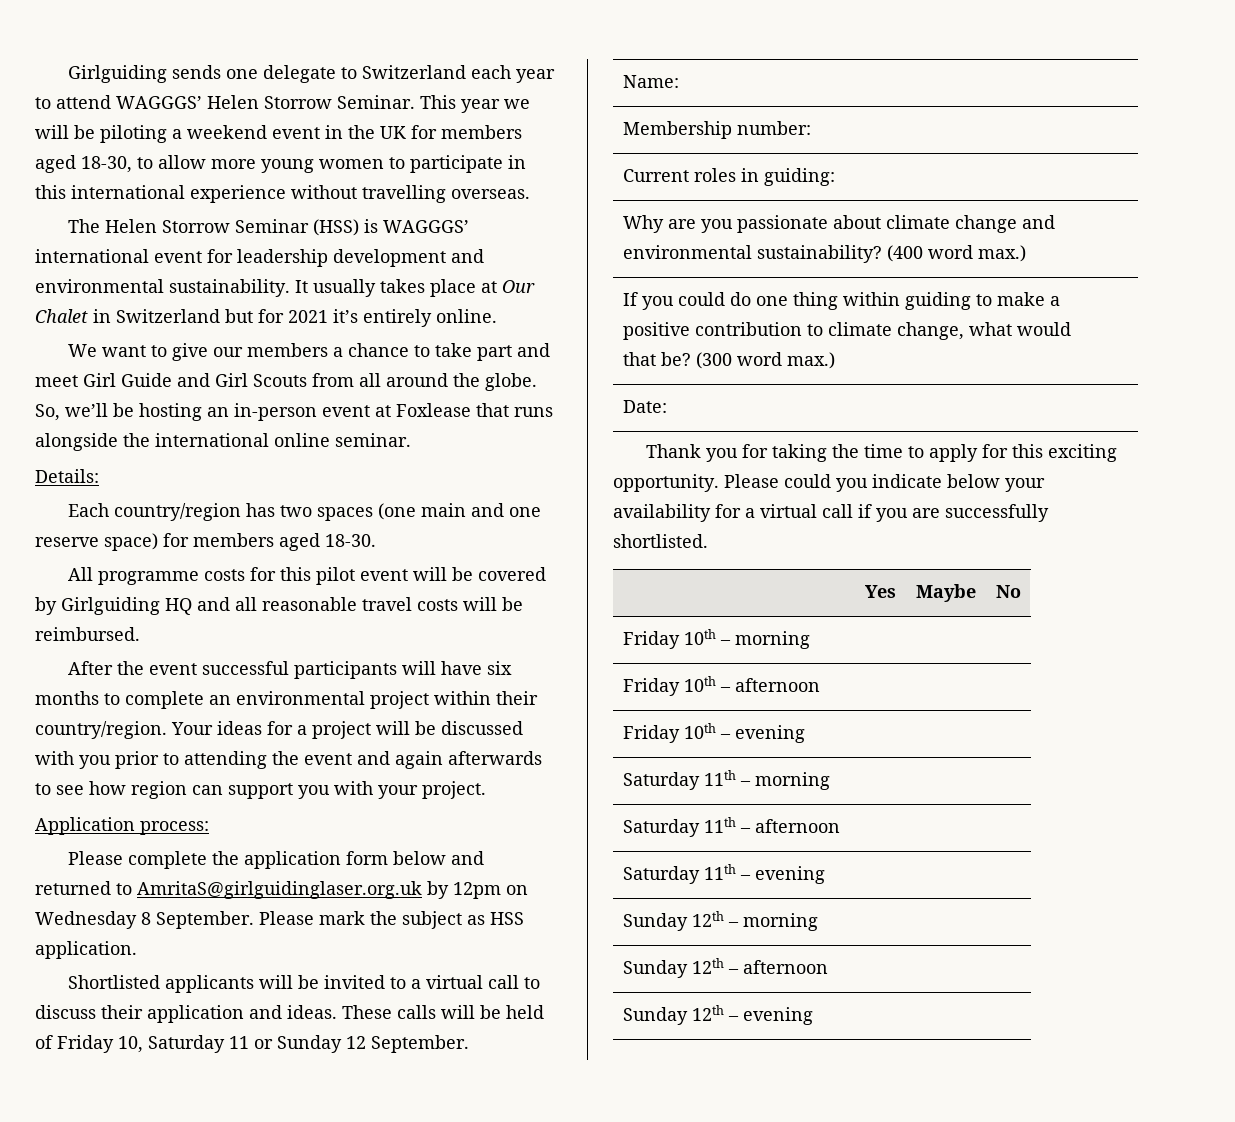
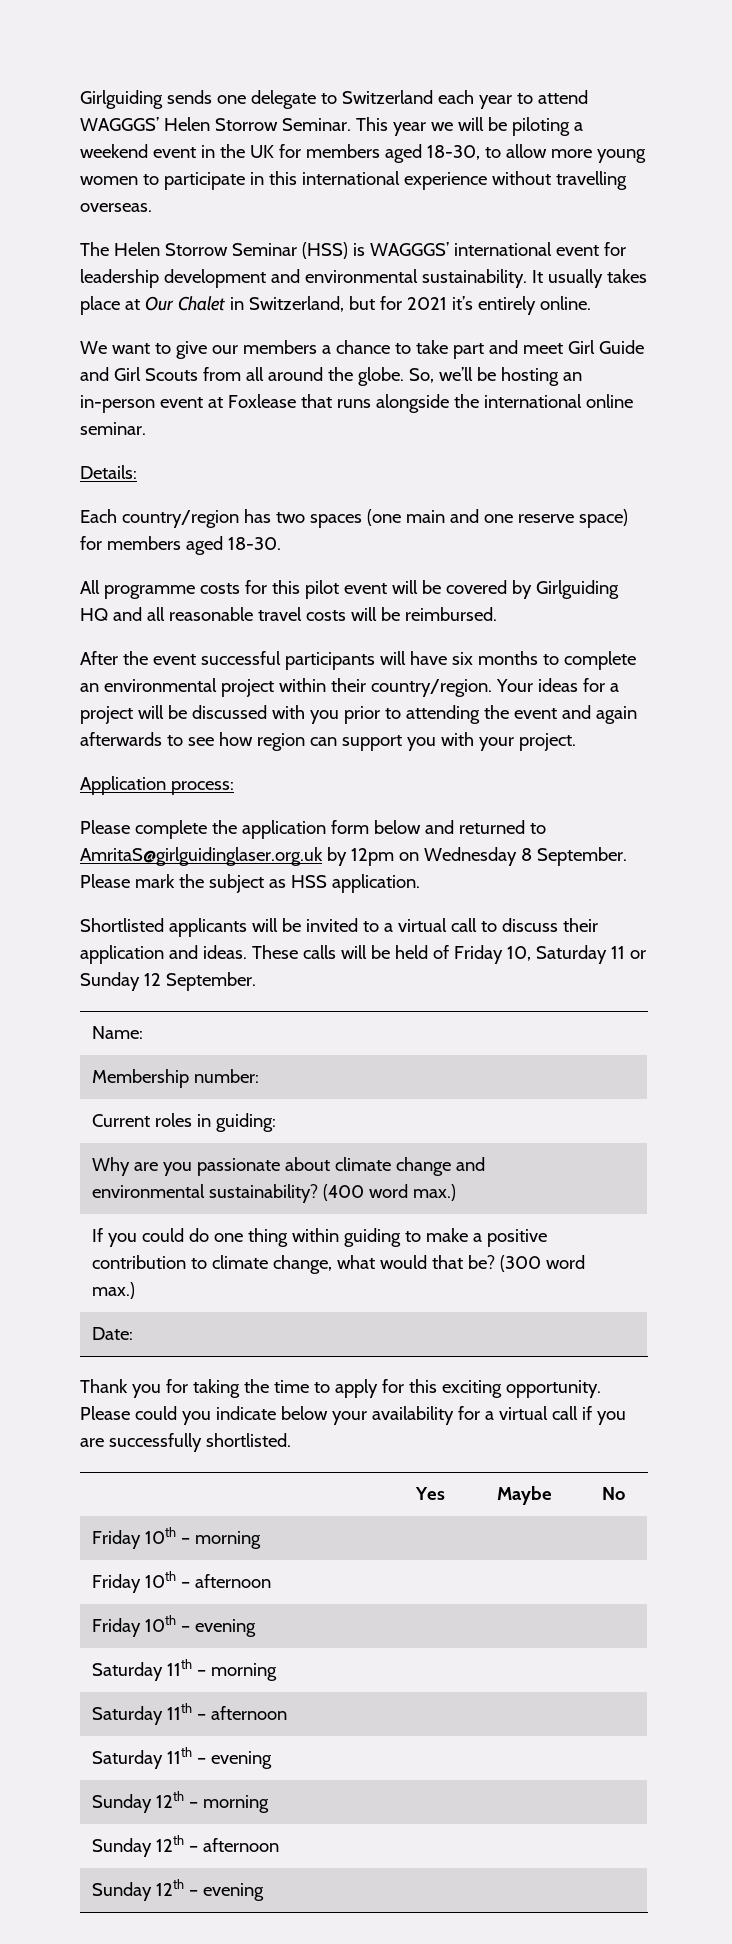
- It usually takes place at Our Chalet in Switzerland but for 2021 it’s entirely online.
+ It usually takes place at Our Chalet in Switzerland, but for 2021 it’s entirely online.

